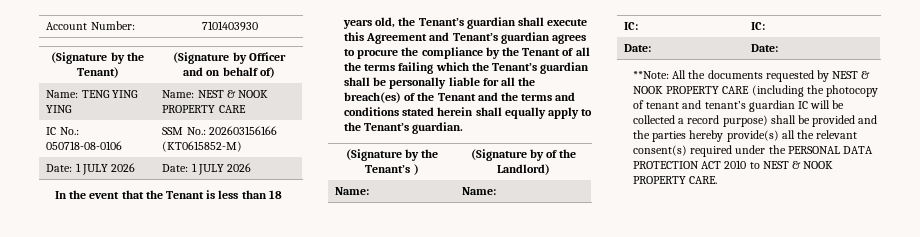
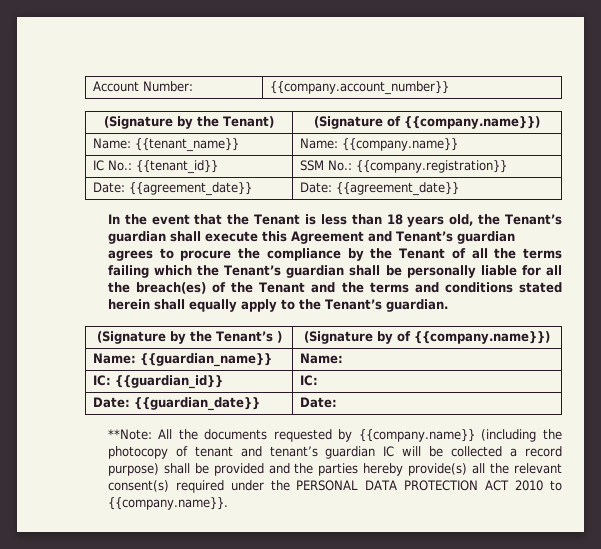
- Account Number: | 7101403930
+ Account Number: | {{company.account_number}}
- (Signature by the Tenant) | (Signature by Officer and on behalf of)
- Name: TENG YING YING | Name: NEST & NOOK PROPERTY CARE
+ (Signature by the Tenant) | (Signature of {{company.name}})
+ Name: {{tenant_name}} | Name: {{company.name}}
- IC No.: 050718-08-0106 | SSM No.: 202603156166 (KT0615852-M)
- Date: 1 JULY 2026 | Date: 1 JULY 2026
+ IC No.: {{tenant_id}} | SSM No.: {{company.registration}}
+ Date: {{agreement_date}} | Date: {{agreement_date}}
- (Signature by the Tenant’s ) | (Signature by of the Landlord)
- Name: | Name:
+ (Signature by the Tenant’s ) | (Signature by of {{company.name}})
+ Name: {{guardian_name}} | Name:
- IC: | IC:
+ IC: {{guardian_id}} | IC:
- Date: | Date:
+ Date: {{guardian_date}} | Date:
- **Note: All the documents requested by NEST & NOOK PROPERTY CARE (including the photocopy of tenant and tenant’s guardian IC will be collected a record purpose) shall be provided and the parties hereby provide(s) all the relevant consent(s) required under the PERSONAL DATA PROTECTION ACT 2010 to NEST & NOOK PROPERTY CARE.
+ **Note: All the documents requested by {{company.name}} (including the photocopy of tenant and tenant’s guardian IC will be collected a record purpose) shall be provided and the parties hereby provide(s) all the relevant consent(s) required under the PERSONAL DATA PROTECTION ACT 2010 to {{company.name}}.

